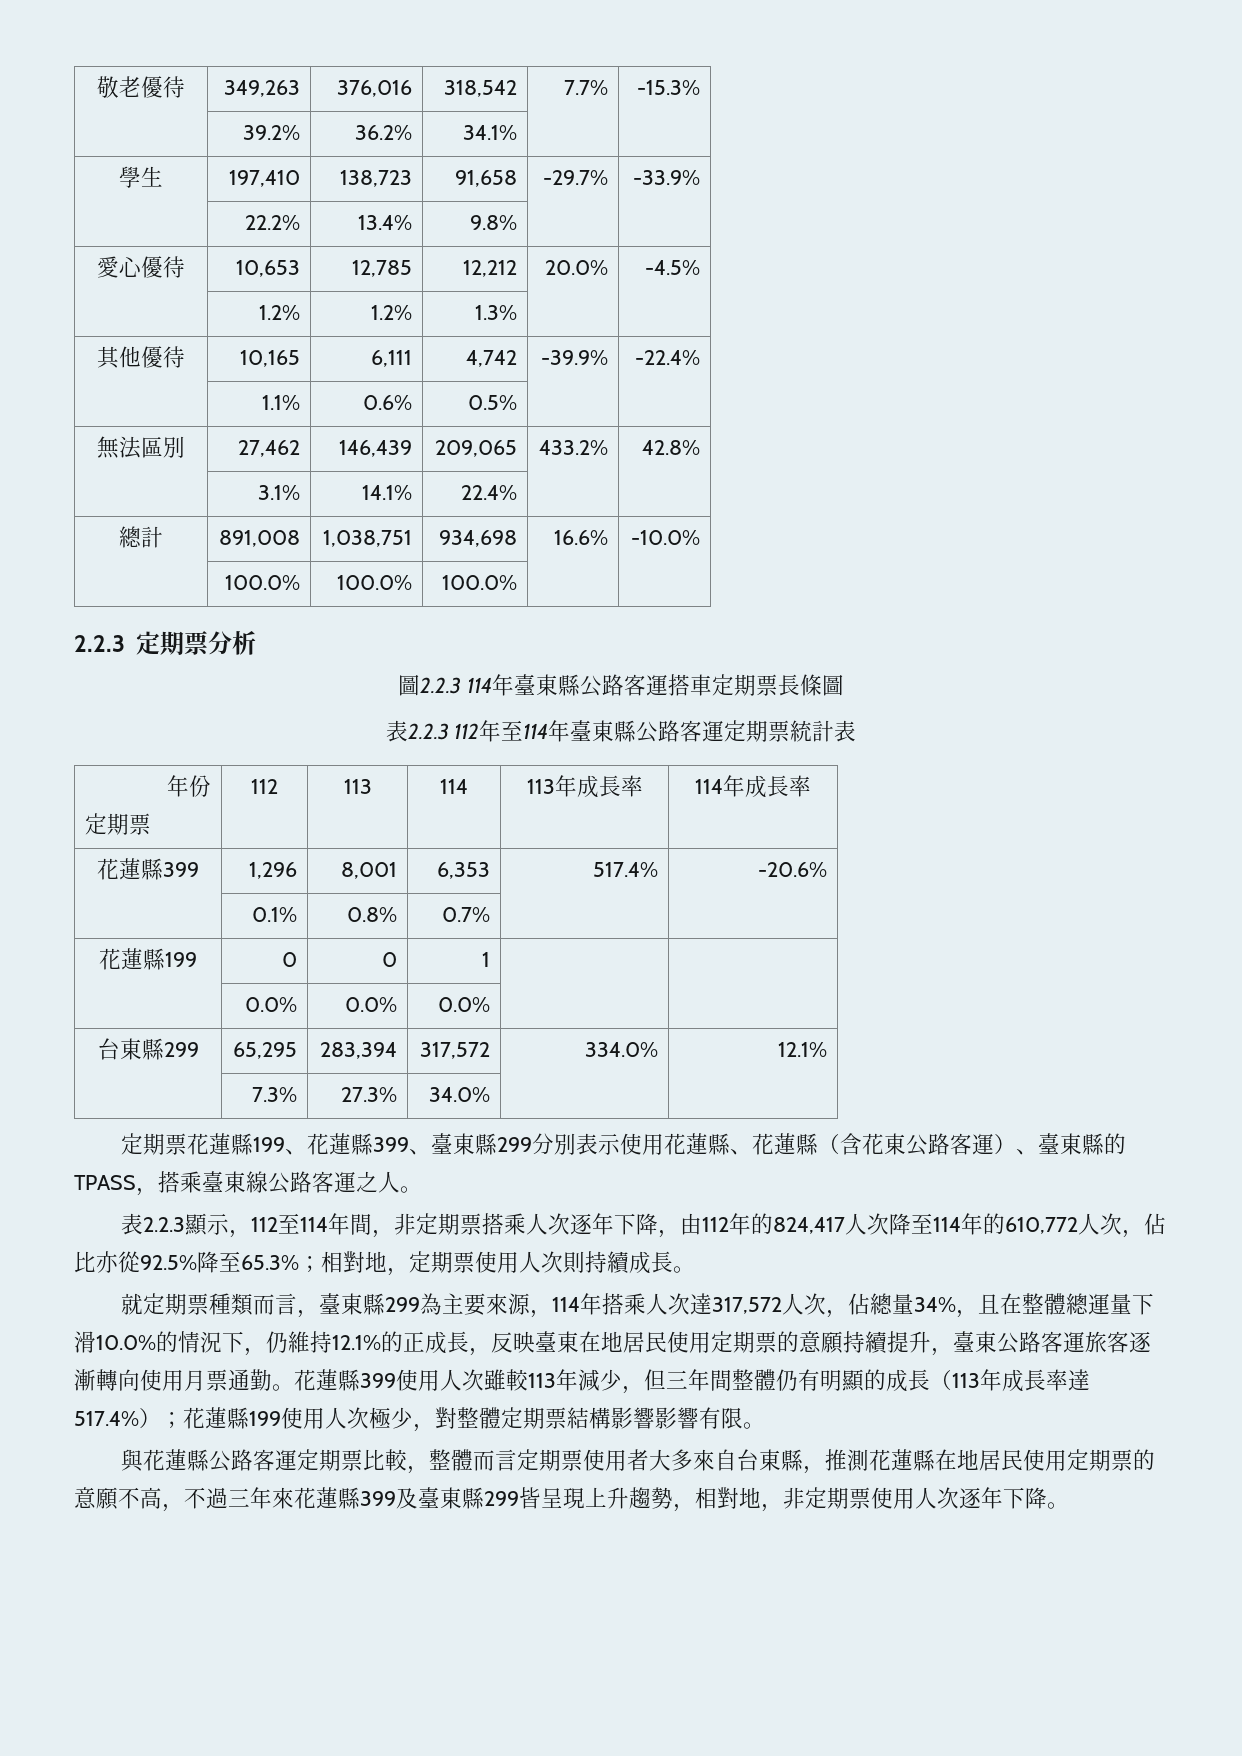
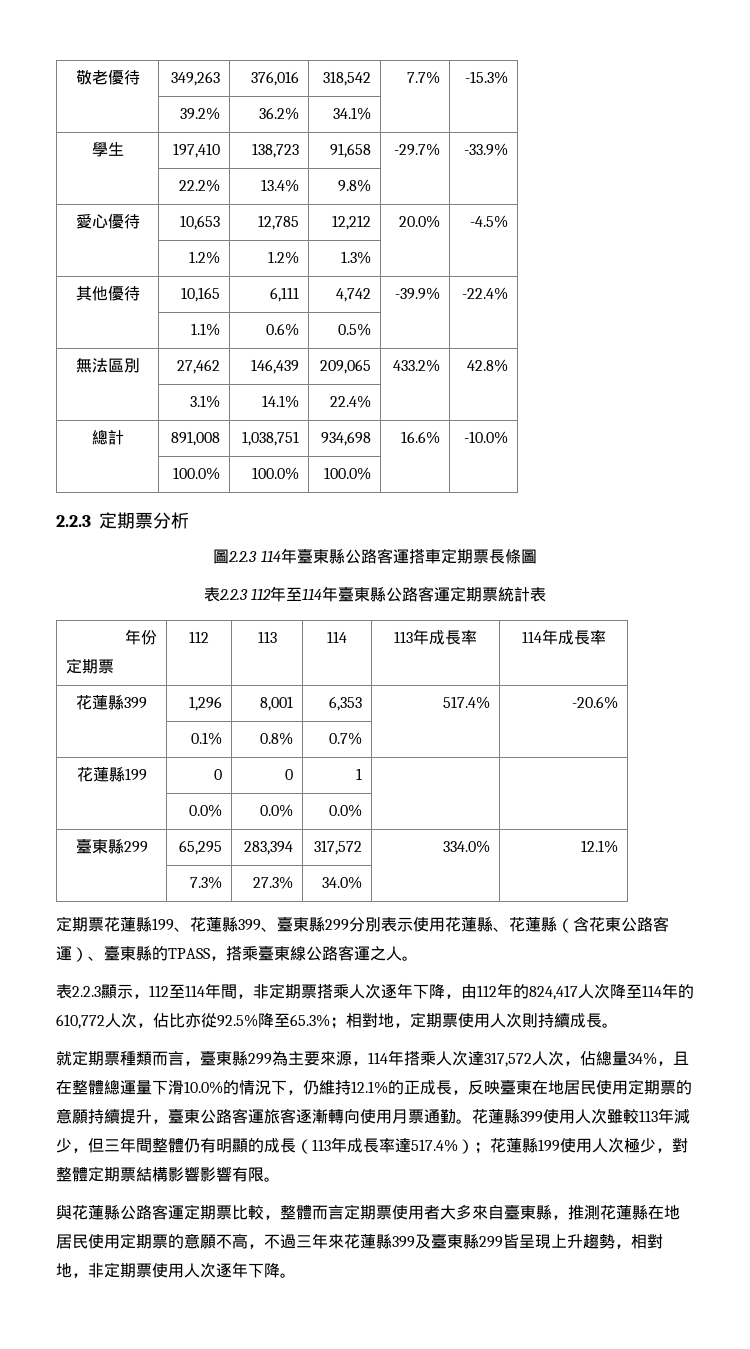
- 台東縣299 | 65,295 | 283,394 | 317,572 | 334.0% | 12.1%
+ 臺東縣299 | 65,295 | 283,394 | 317,572 | 334.0% | 12.1%
- 與花蓮縣公路客運定期票比較，整體而言定期票使用者大多來自台東縣，推測花蓮縣在地居民使用定期票的意願不高，不過三年來花蓮縣399及臺東縣299皆呈現上升趨勢，相對地，非定期票使用人次逐年下降。
+ 與花蓮縣公路客運定期票比較，整體而言定期票使用者大多來自臺東縣，推測花蓮縣在地居民使用定期票的意願不高，不過三年來花蓮縣399及臺東縣299皆呈現上升趨勢，相對地，非定期票使用人次逐年下降。

